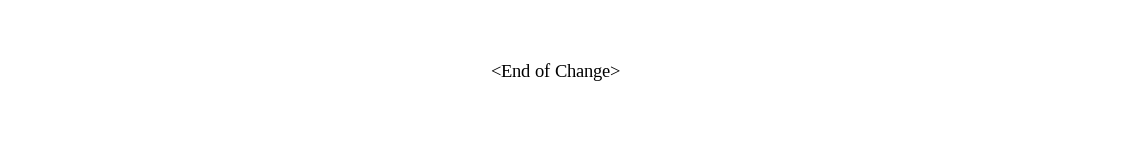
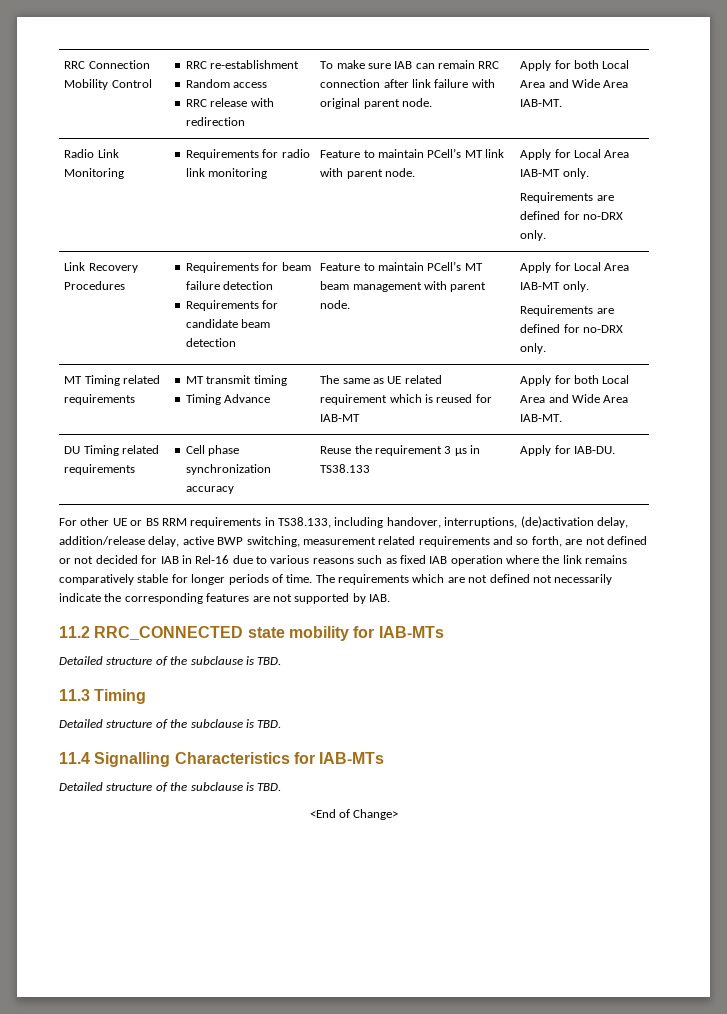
+ RRC Connection Mobility Control | RRC re-establishment
+ Random access
+ RRC release with redirection | To make sure IAB can remain RRC connection after link failure with original parent node. | Apply for both Local Area and Wide Area IAB-MT.
+ Radio Link Monitoring | Requirements for radio link monitoring | Feature to maintain PCell’s MT link with parent node. | Apply for Local Area IAB-MT only.
+ Requirements are defined for no-DRX only.
+ Link Recovery Procedures | Requirements for beam failure detection
+ Requirements for candidate beam detection | Feature to maintain PCell’s MT beam management with parent node. | Apply for Local Area IAB-MT only.
+ Requirements are defined for no-DRX only.
+ MT Timing related requirements | MT transmit timing
+ Timing Advance | The same as UE related requirement which is reused for IAB-MT | Apply for both Local Area and Wide Area IAB-MT.
+ DU Timing related requirements | Cell phase synchronization accuracy | Reuse the requirement 3 µs in TS38.133 | Apply for IAB-DU.
+ For other UE or BS RRM requirements in TS38.133, including handover, interruptions, (de)activation delay, addition/release delay, active BWP switching, measurement related requirements and so forth, are not defined or not decided for IAB in Rel-16 due to various reasons such as fixed IAB operation where the link remains comparatively stable for longer periods of time. The requirements which are not defined not necessarily indicate the corresponding features are not supported by IAB.
+ 11.2 RRC_CONNECTED state mobility for IAB-MTs
+ Detailed structure of the subclause is TBD.
+ 11.3 Timing
+ Detailed structure of the subclause is TBD.
+ 11.4 Signalling Characteristics for IAB-MTs
+ Detailed structure of the subclause is TBD.

